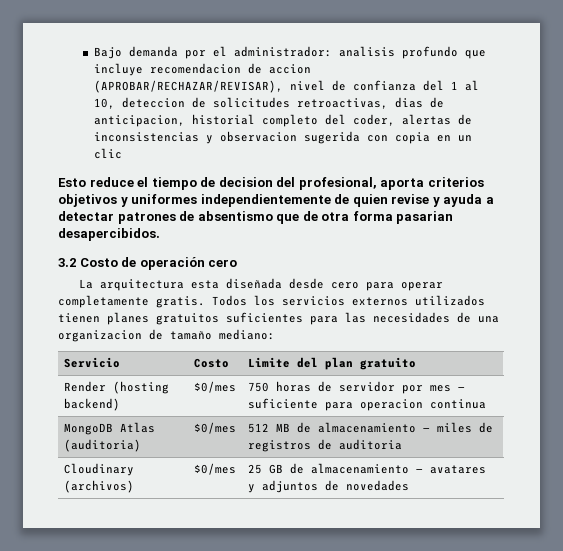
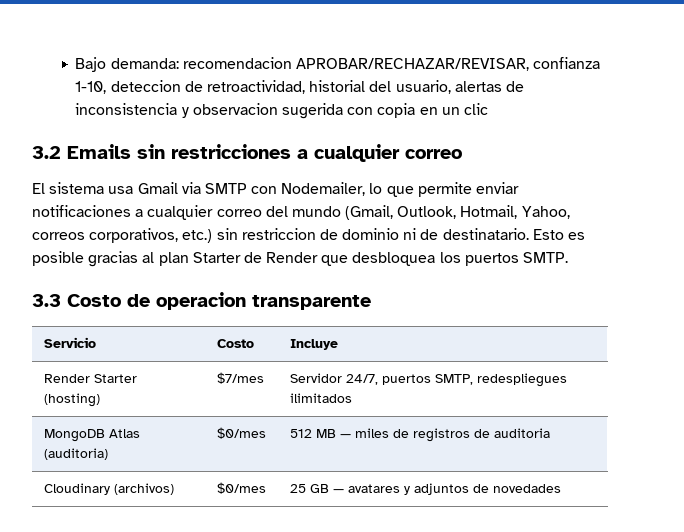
- Bajo demanda por el administrador: analisis profundo que incluye recomendacion de accion (APROBAR/RECHAZAR/REVISAR), nivel de confianza del 1 al 10, deteccion de solicitudes retroactivas, dias de anticipacion, historial completo del coder, alertas de inconsistencias y observacion sugerida con copia en un clic
+ Bajo demanda: recomendacion APROBAR/RECHAZAR/REVISAR, confianza 1-10, deteccion de retroactividad, historial del usuario, alertas de inconsistencia y observacion sugerida con copia en un clic
- Esto reduce el tiempo de decision del profesional, aporta criterios objetivos y uniformes independientemente de quien revise y ayuda a detectar patrones de absentismo que de otra forma pasarian desapercibidos.
- 3.2 Costo de operación cero
- La arquitectura esta diseñada desde cero para operar completamente gratis. Todos los servicios externos utilizados tienen planes gratuitos suficientes para las necesidades de una organizacion de tamaño mediano:
- Servicio | Costo | Limite del plan gratuito
- Render (hosting backend) | $0/mes | 750 horas de servidor por mes — suficiente para operacion continua
+ 3.2 Emails sin restricciones a cualquier correo
+ El sistema usa Gmail via SMTP con Nodemailer, lo que permite enviar notificaciones a cualquier correo del mundo (Gmail, Outlook, Hotmail, Yahoo, correos corporativos, etc.) sin restriccion de dominio ni de destinatario. Esto es posible gracias al plan Starter de Render que desbloquea los puertos SMTP.
+ 3.3 Costo de operacion transparente
+ Servicio | Costo | Incluye
+ Render Starter (hosting) | $7/mes | Servidor 24/7, puertos SMTP, redespliegues ilimitados
- MongoDB Atlas (auditoria) | $0/mes | 512 MB de almacenamiento — miles de registros de auditoria
+ MongoDB Atlas (auditoria) | $0/mes | 512 MB — miles de registros de auditoria
- Cloudinary (archivos) | $0/mes | 25 GB de almacenamiento — avatares y adjuntos de novedades
+ Cloudinary (archivos) | $0/mes | 25 GB — avatares y adjuntos de novedades

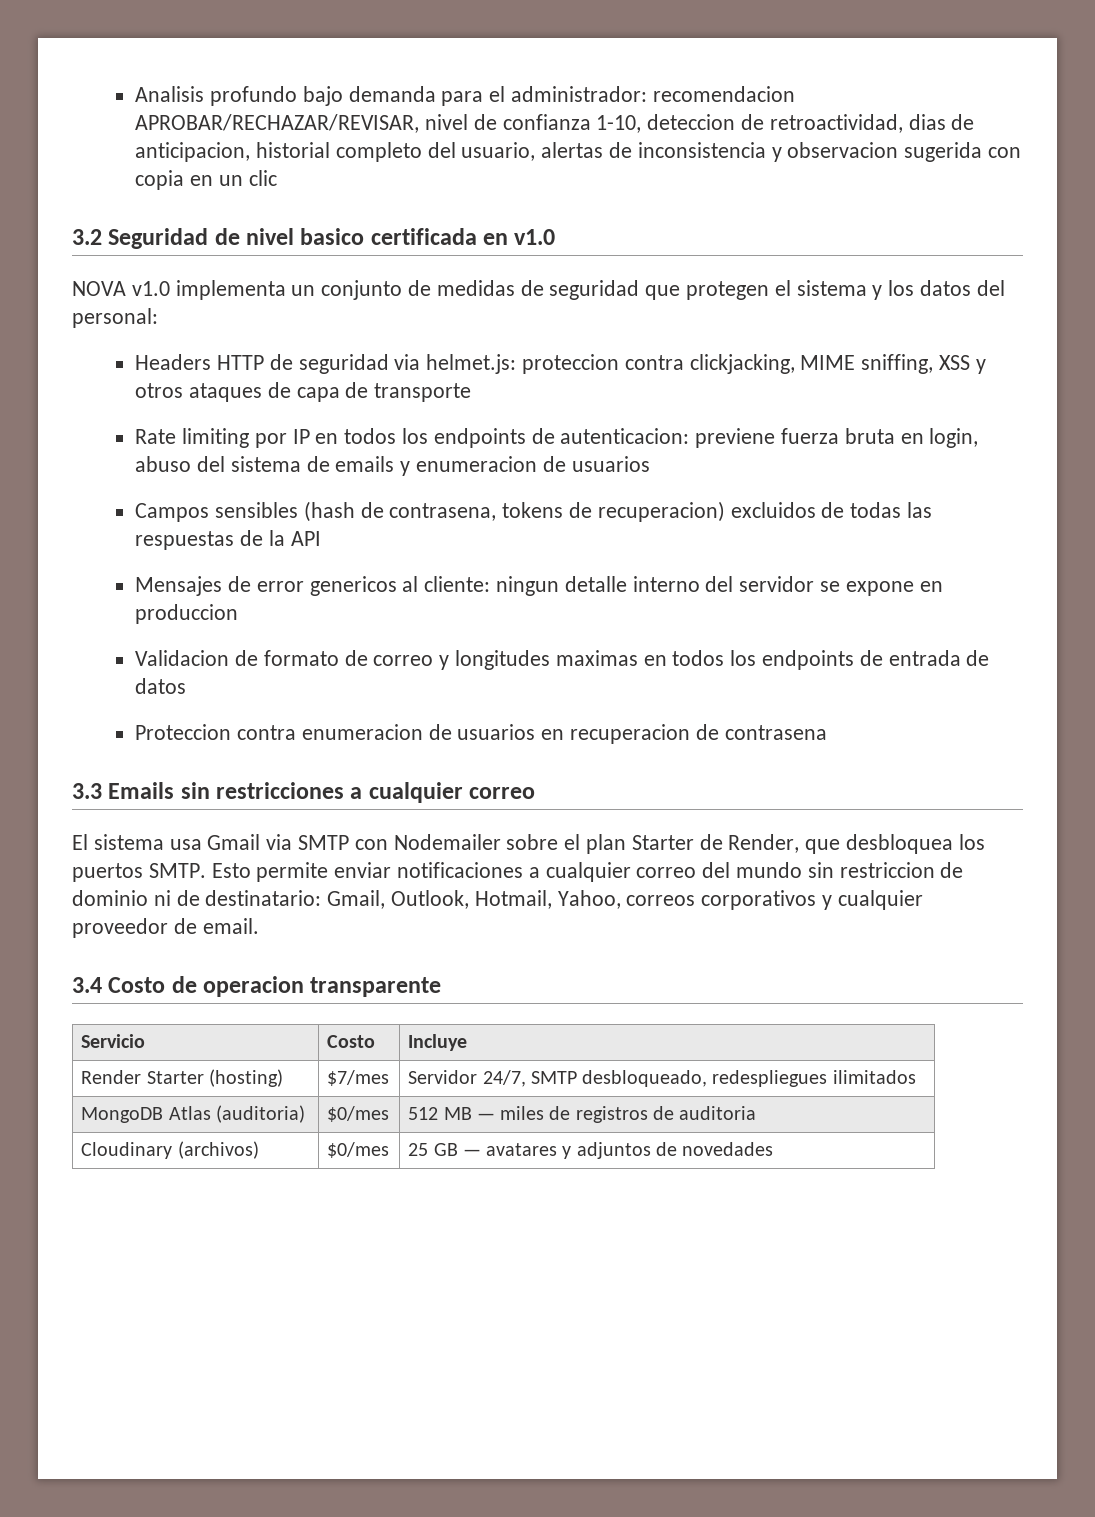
- Bajo demanda: recomendacion APROBAR/RECHAZAR/REVISAR, confianza 1-10, deteccion de retroactividad, historial del usuario, alertas de inconsistencia y observacion sugerida con copia en un clic
+ Analisis profundo bajo demanda para el administrador: recomendacion APROBAR/RECHAZAR/REVISAR, nivel de confianza 1-10, deteccion de retroactividad, dias de anticipacion, historial completo del usuario, alertas de inconsistencia y observacion sugerida con copia en un clic
- 3.2 Emails sin restricciones a cualquier correo
+ 3.2 Seguridad de nivel basico certificada en v1.0
+ NOVA v1.0 implementa un conjunto de medidas de seguridad que protegen el sistema y los datos del personal:
+ Headers HTTP de seguridad via helmet.js: proteccion contra clickjacking, MIME sniffing, XSS y otros ataques de capa de transporte
+ Rate limiting por IP en todos los endpoints de autenticacion: previene fuerza bruta en login, abuso del sistema de emails y enumeracion de usuarios
+ Campos sensibles (hash de contrasena, tokens de recuperacion) excluidos de todas las respuestas de la API
+ Mensajes de error genericos al cliente: ningun detalle interno del servidor se expone en produccion
+ Validacion de formato de correo y longitudes maximas en todos los endpoints de entrada de datos
+ Proteccion contra enumeracion de usuarios en recuperacion de contrasena
+ 3.3 Emails sin restricciones a cualquier correo
- El sistema usa Gmail via SMTP con Nodemailer, lo que permite enviar notificaciones a cualquier correo del mundo (Gmail, Outlook, Hotmail, Yahoo, correos corporativos, etc.) sin restriccion de dominio ni de destinatario. Esto es posible gracias al plan Starter de Render que desbloquea los puertos SMTP.
- 3.3 Costo de operacion transparente
+ El sistema usa Gmail via SMTP con Nodemailer sobre el plan Starter de Render, que desbloquea los puertos SMTP. Esto permite enviar notificaciones a cualquier correo del mundo sin restriccion de dominio ni de destinatario: Gmail, Outlook, Hotmail, Yahoo, correos corporativos y cualquier proveedor de email.
+ 3.4 Costo de operacion transparente
- Render Starter (hosting) | $7/mes | Servidor 24/7, puertos SMTP, redespliegues ilimitados
+ Render Starter (hosting) | $7/mes | Servidor 24/7, SMTP desbloqueado, redespliegues ilimitados

